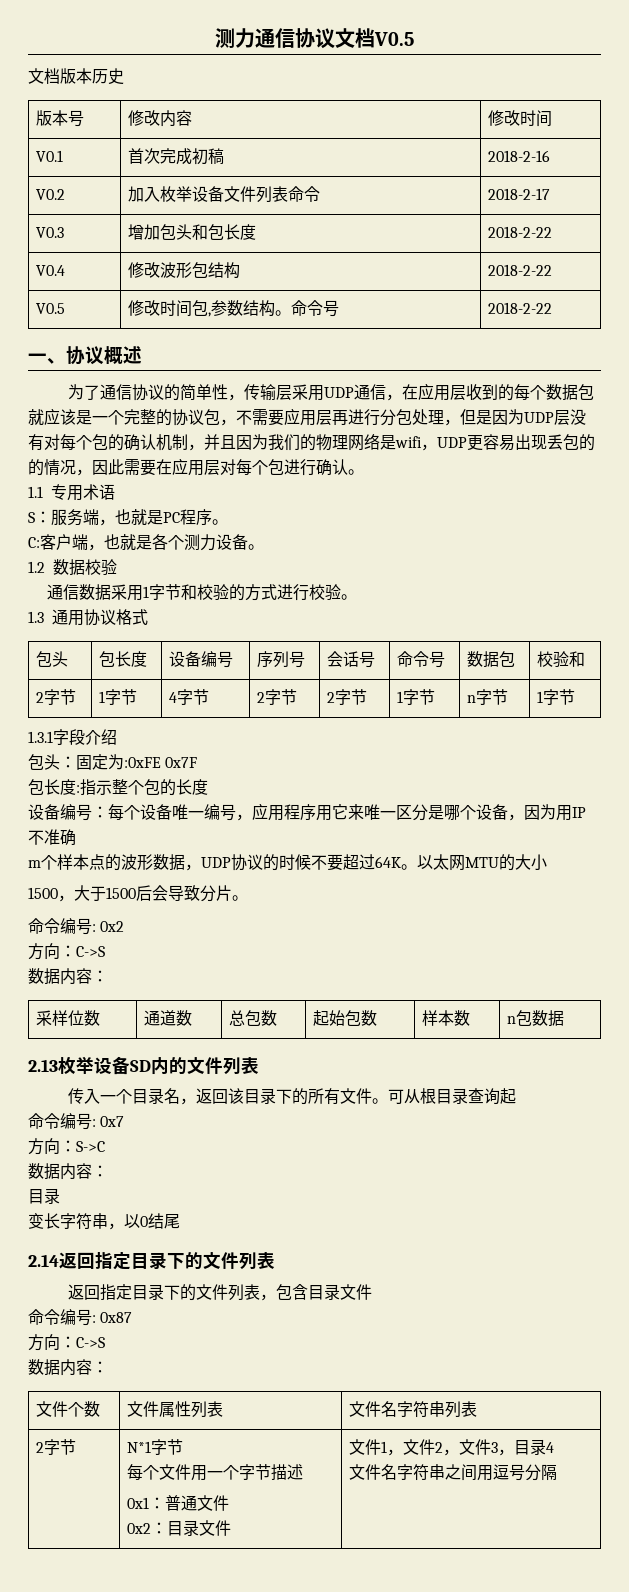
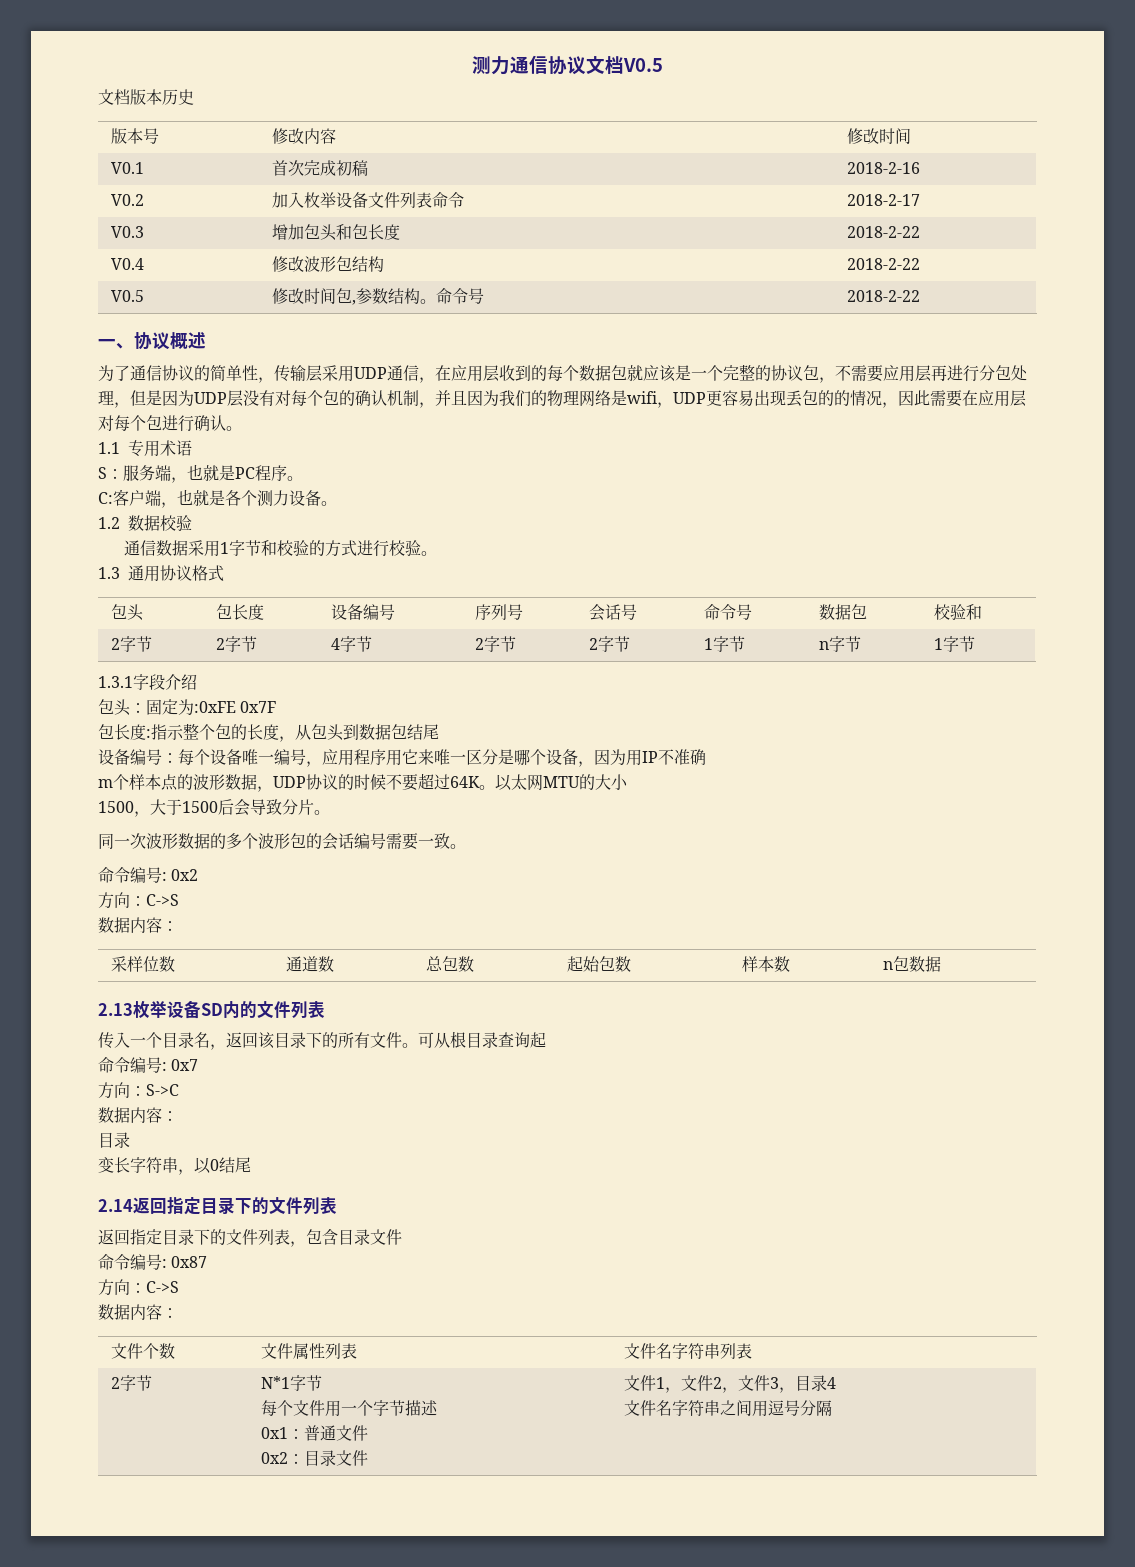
- 2字节 | 1字节 | 4字节 | 2字节 | 2字节 | 1字节 | n字节 | 1字节
+ 2字节 | 2字节 | 4字节 | 2字节 | 2字节 | 1字节 | n字节 | 1字节
- 包长度:指示整个包的长度
+ 包长度:指示整个包的长度，从包头到数据包结尾
+ 同一次波形数据的多个波形包的会话编号需要一致。

